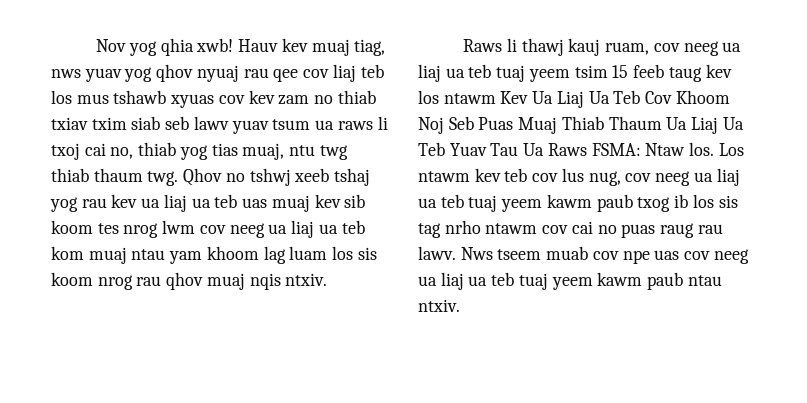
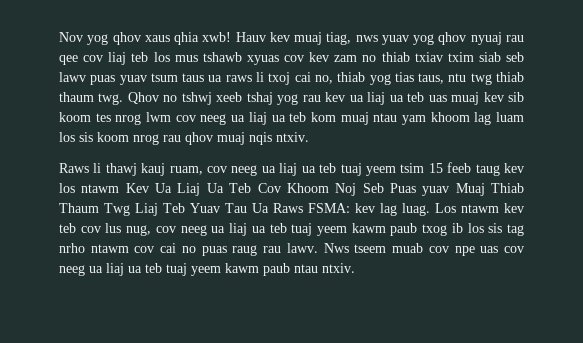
- Nov yog qhia xwb!
+ Nov yog qhov xaus qhia xwb!
- Hauv kev muaj tiag, nws yuav yog qhov nyuaj rau qee cov liaj teb los mus tshawb xyuas cov kev zam no thiab txiav txim siab seb lawv yuav tsum ua raws li txoj cai no, thiab yog tias muaj, ntu twg thiab thaum twg.
+ Hauv kev muaj tiag, nws yuav yog qhov nyuaj rau qee cov liaj teb los mus tshawb xyuas cov kev zam no thiab txiav txim siab seb lawv puas yuav tsum taus ua raws li txoj cai no, thiab yog tias taus, ntu twg thiab thaum twg.
- Raws li thawj kauj ruam, cov neeg ua liaj ua teb tuaj yeem tsim 15 feeb taug kev los ntawm Kev Ua Liaj Ua Teb Cov Khoom Noj Seb Puas Muaj Thiab Thaum Ua Liaj Ua Teb Yuav Tau Ua Raws FSMA: Ntaw los.
+ Raws li thawj kauj ruam, cov neeg ua liaj ua teb tuaj yeem tsim 15 feeb taug kev los ntawm Kev Ua Liaj Ua Teb Cov Khoom Noj Seb Puas yuav Muaj Thiab Thaum Twg Liaj Teb Yuav Tau Ua Raws FSMA: kev lag luag.

